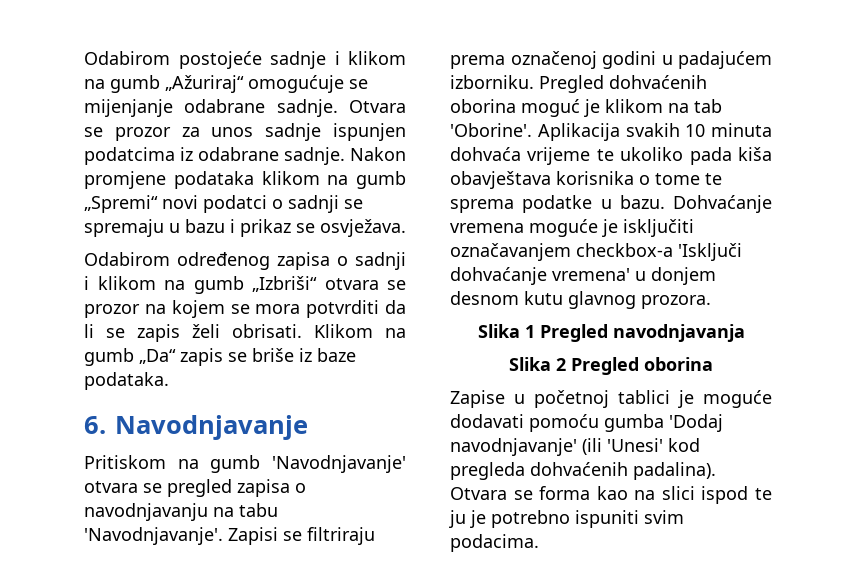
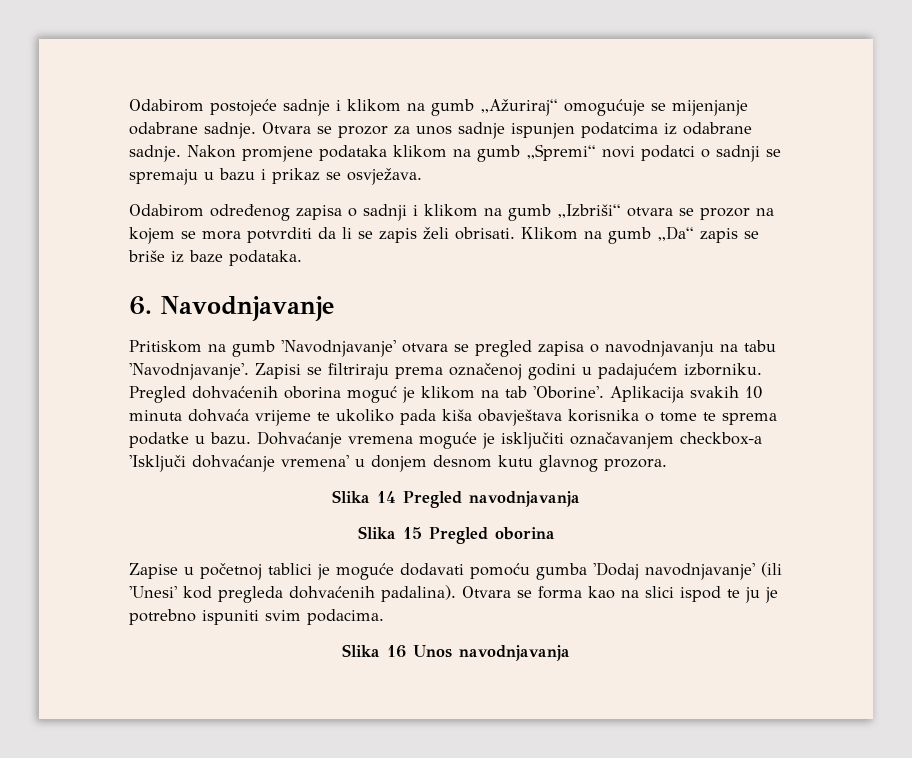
- Slika 1 Pregled navodnjavanja
+ Slika 14 Pregled navodnjavanja
- Slika 2 Pregled oborina
+ Slika 15 Pregled oborina
+ Slika 16 Unos navodnjavanja

